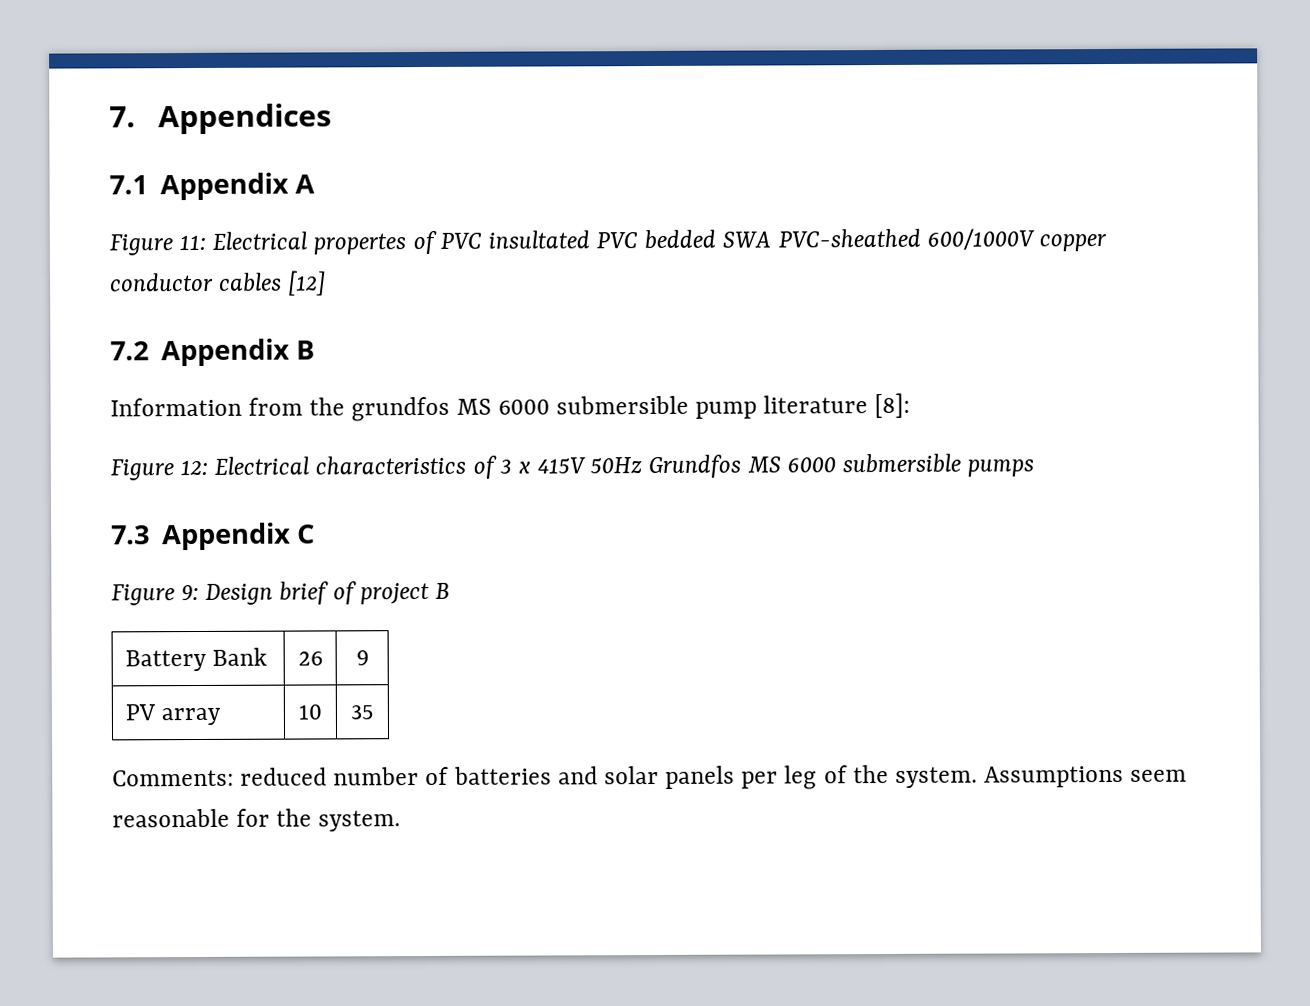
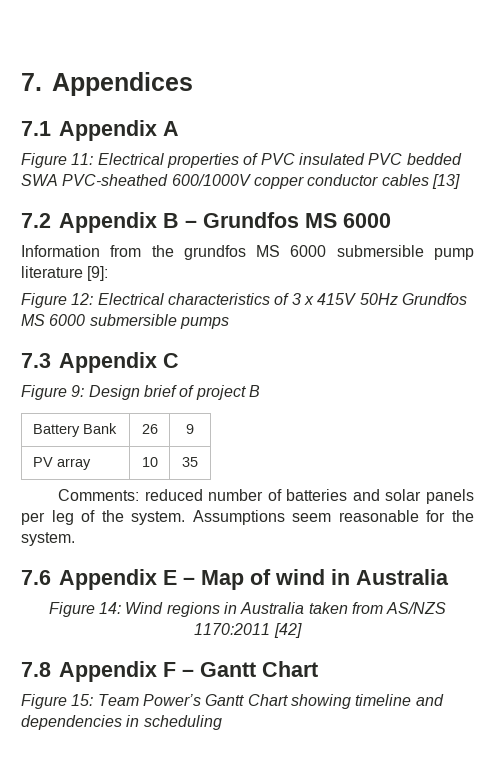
- Figure 11: Electrical propertes of PVC insultated PVC bedded SWA PVC-sheathed 600/1000V copper conductor cables [12]
+ Figure 11: Electrical properties of PVC insulated PVC bedded SWA PVC-sheathed 600/1000V copper conductor cables [13]
- 7.2 Appendix B
+ 7.2 Appendix B – Grundfos MS 6000
- Information from the grundfos MS 6000 submersible pump literature [8]:
+ Information from the grundfos MS 6000 submersible pump literature [9]:
+ 7.6 Appendix E – Map of wind in Australia
+ Figure 14: Wind regions in Australia taken from AS/NZS 1170:2011 [42]
+ 7.8 Appendix F – Gantt Chart
+ Figure 15: Team Power’s Gantt Chart showing timeline and dependencies in scheduling

